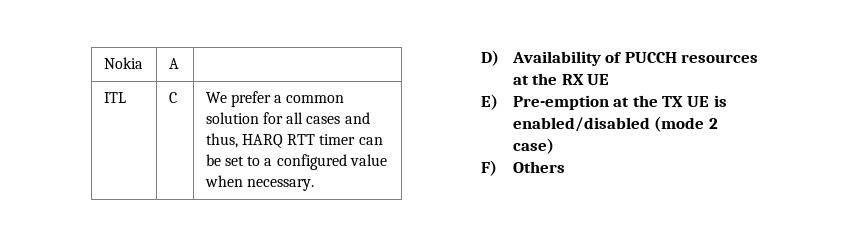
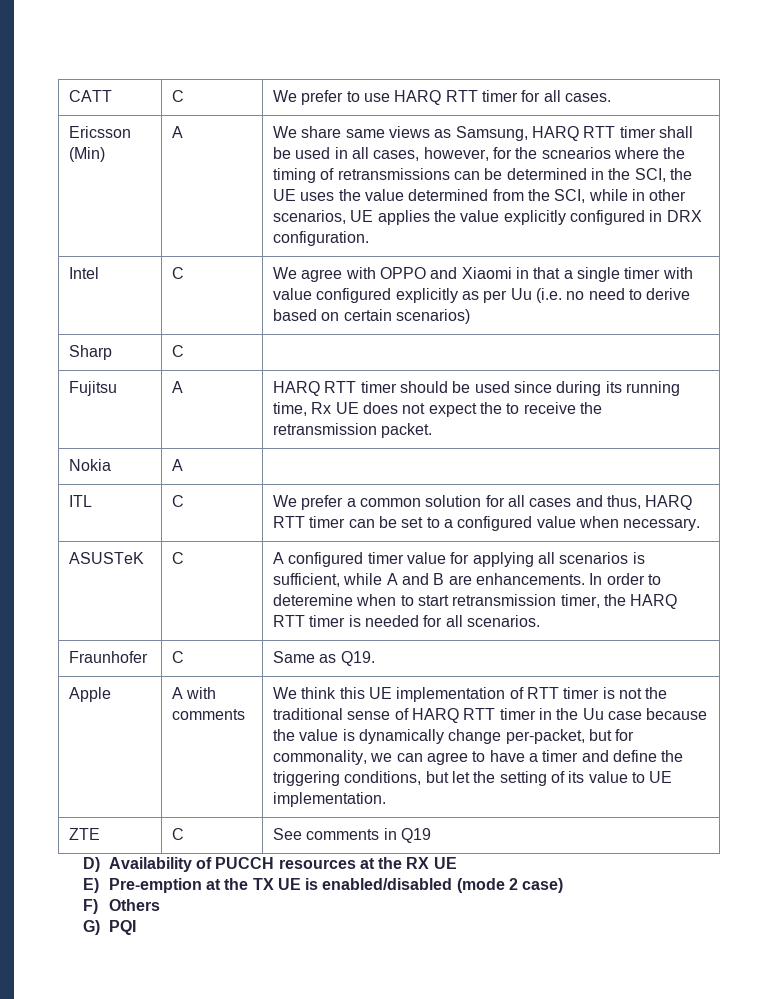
+ CATT | C | We prefer to use HARQ RTT timer for all cases.
+ Ericsson (Min) | A | We share same views as Samsung, HARQ RTT timer shall be used in all cases, however, for the scnearios where the timing of retransmissions can be determined in the SCI, the UE uses the value determined from the SCI, while in other scenarios, UE applies the value explicitly configured in DRX configuration.
+ Intel | C | We agree with OPPO and Xiaomi in that a single timer with value configured explicitly as per Uu (i.e. no need to derive based on certain scenarios)
+ Sharp | C |
+ Fujitsu | A | HARQ RTT timer should be used since during its running time, Rx UE does not expect the to receive the retransmission packet.
+ ASUSTeK | C | A configured timer value for applying all scenarios is sufficient, while A and B are enhancements. In order to deteremine when to start retransmission timer, the HARQ RTT timer is needed for all scenarios.
+ Fraunhofer | C | Same as Q19.
+ Apple | A with comments | We think this UE implementation of RTT timer is not the traditional sense of HARQ RTT timer in the Uu case because the value is dynamically change per-packet, but for commonality, we can agree to have a timer and define the triggering conditions, but let the setting of its value to UE implementation.
+ ZTE | C | See comments in Q19
+ G) PQI

